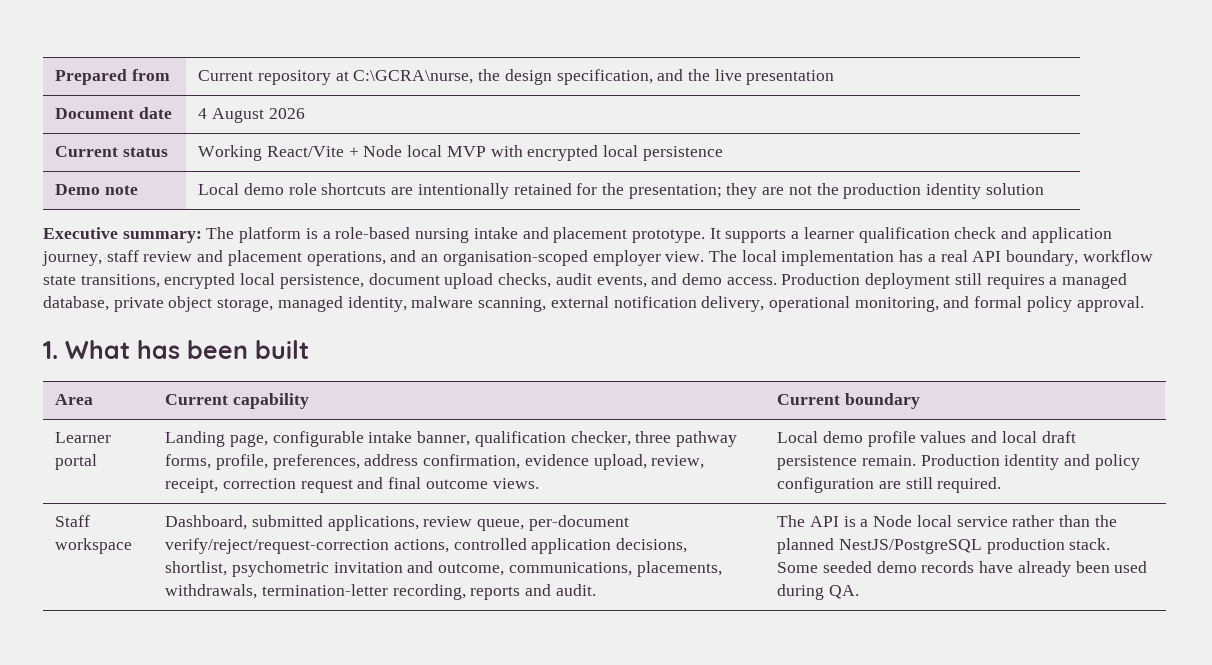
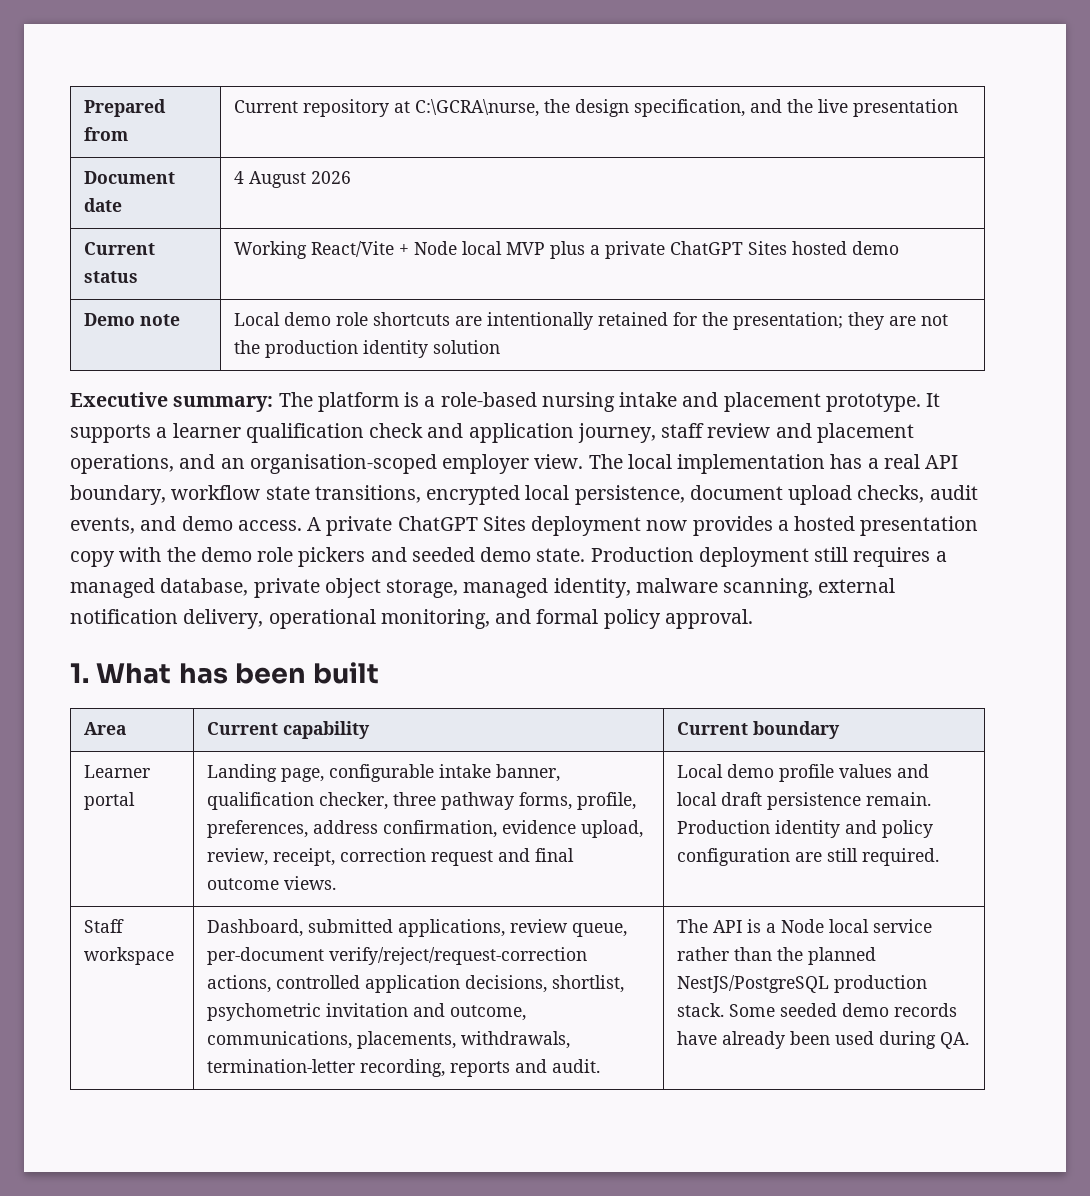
- Current status | Working React/Vite + Node local MVP with encrypted local persistence
+ Current status | Working React/Vite + Node local MVP plus a private ChatGPT Sites hosted demo
+ A private ChatGPT Sites deployment now provides a hosted presentation copy with the demo role pickers and seeded demo state.

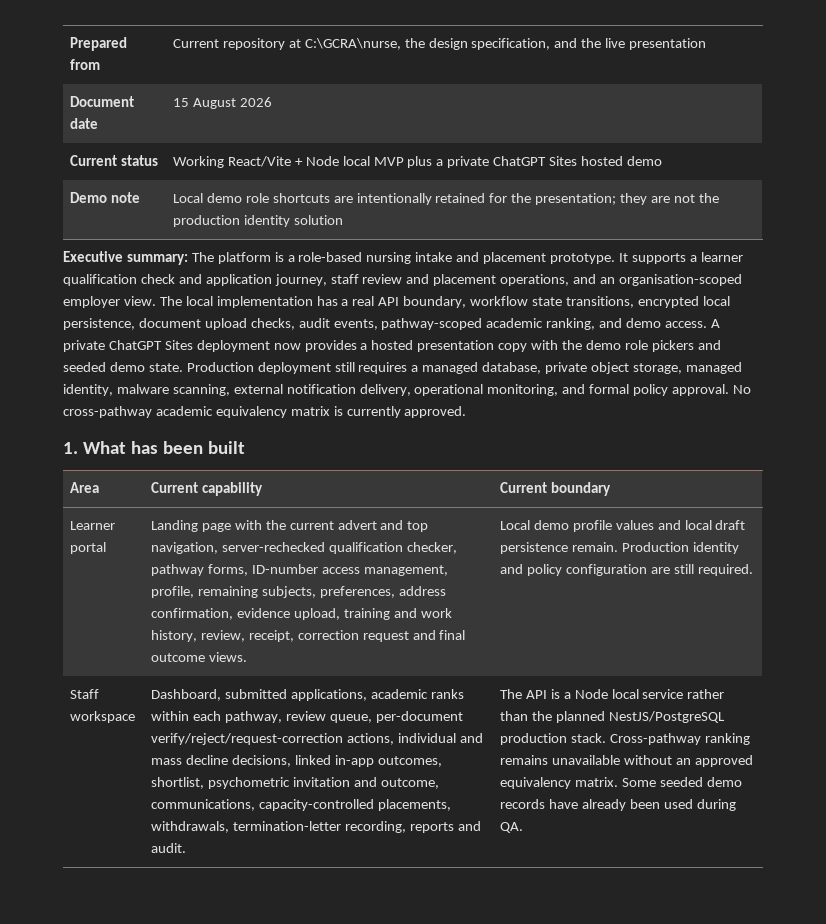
- Document date | 4 August 2026
+ Document date | 15 August 2026
- The local implementation has a real API boundary, workflow state transitions, encrypted local persistence, document upload checks, audit events, and demo access.
+ The local implementation has a real API boundary, workflow state transitions, encrypted local persistence, document upload checks, audit events, pathway-scoped academic ranking, and demo access.
+ No cross-pathway academic equivalency matrix is currently approved.
- Landing page, configurable intake banner, qualification checker, three pathway forms, profile, preferences, address confirmation, evidence upload, review, receipt, correction request and final outcome views.
+ Landing page with the current advert and top navigation, server-rechecked qualification checker, pathway forms, ID-number access management, profile, remaining subjects, preferences, address confirmation, evidence upload, training and work history, review, receipt, correction request and final outcome views.
- Dashboard, submitted applications, review queue, per-document verify/reject/request-correction actions, controlled application decisions, shortlist, psychometric invitation and outcome, communications, placements, withdrawals, termination-letter recording, reports and audit.
+ Dashboard, submitted applications, academic ranks within each pathway, review queue, per-document verify/reject/request-correction actions, individual and mass decline decisions, linked in-app outcomes, shortlist, psychometric invitation and outcome, communications, capacity-controlled placements, withdrawals, termination-letter recording, reports and audit.
+ Cross-pathway ranking remains unavailable without an approved equivalency matrix.

